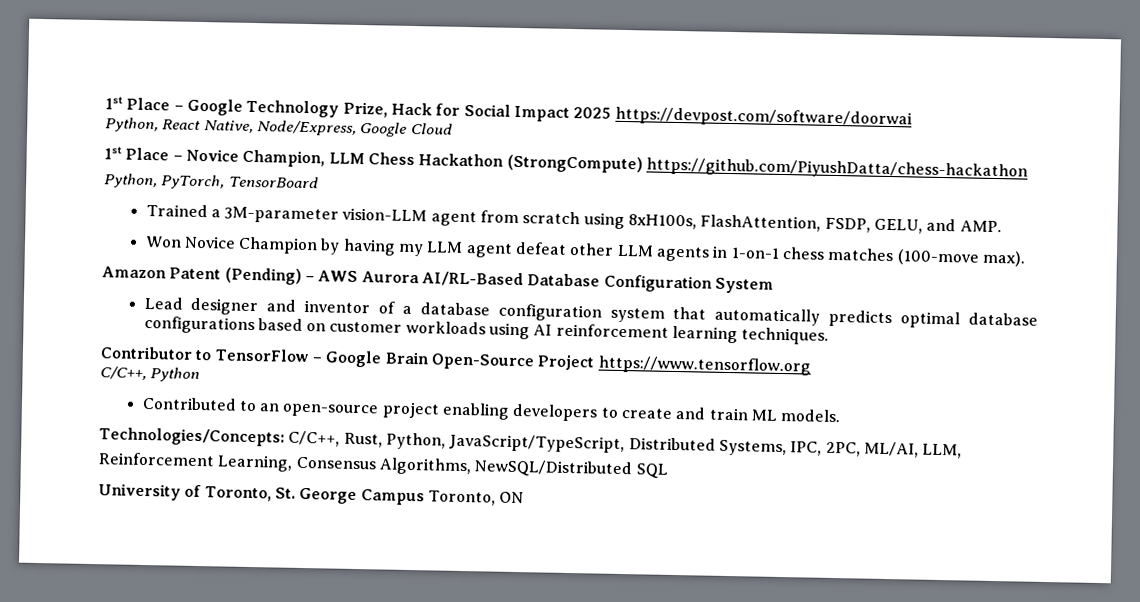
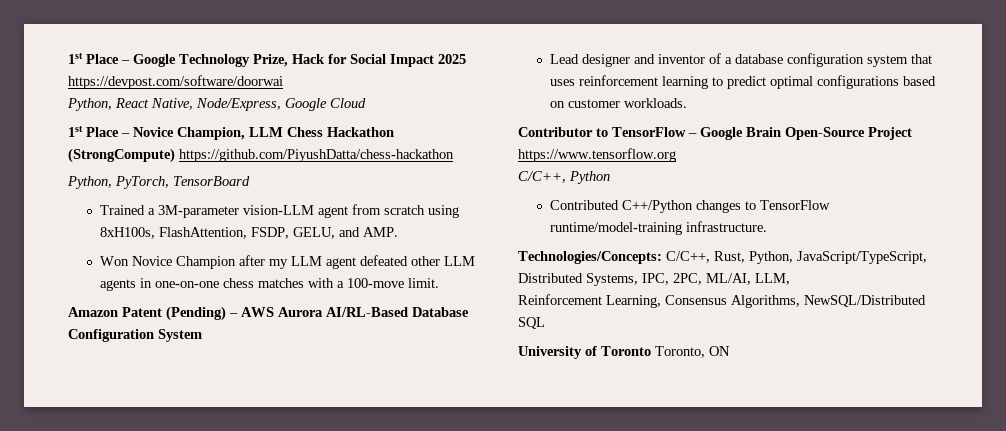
- Won Novice Champion by having my LLM agent defeat other LLM agents in 1-on-1 chess matches (100-move max).
+ Won Novice Champion after my LLM agent defeated other LLM agents in one-on-one chess matches with a 100-move limit.
- Lead designer and inventor of a database configuration system that automatically predicts optimal database configurations based on customer workloads using AI reinforcement learning techniques.
+ Lead designer and inventor of a database configuration system that uses reinforcement learning to predict optimal configurations based on customer workloads.
- Contributed to an open-source project enabling developers to create and train ML models.
+ Contributed C++/Python changes to TensorFlow runtime/model-training infrastructure.
- University of Toronto, St. George Campus Toronto, ON
+ University of Toronto Toronto, ON

